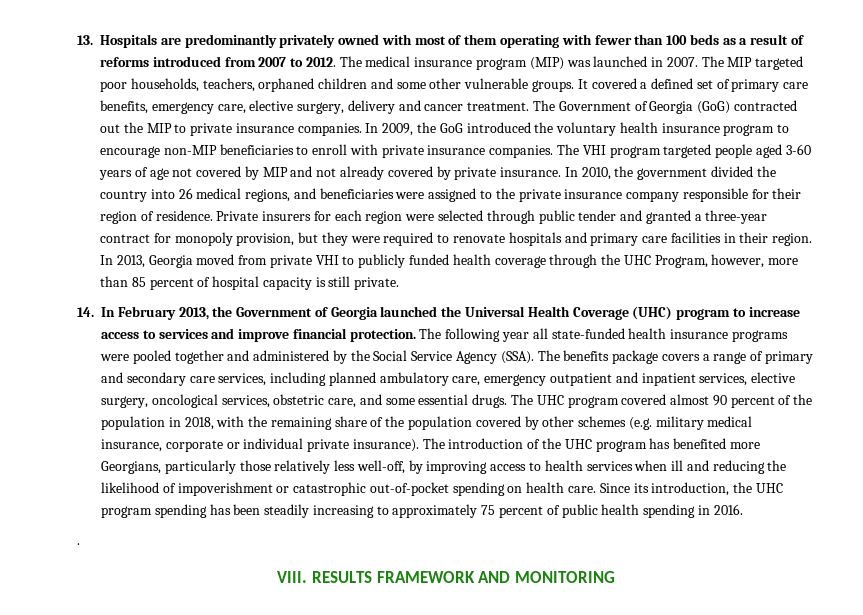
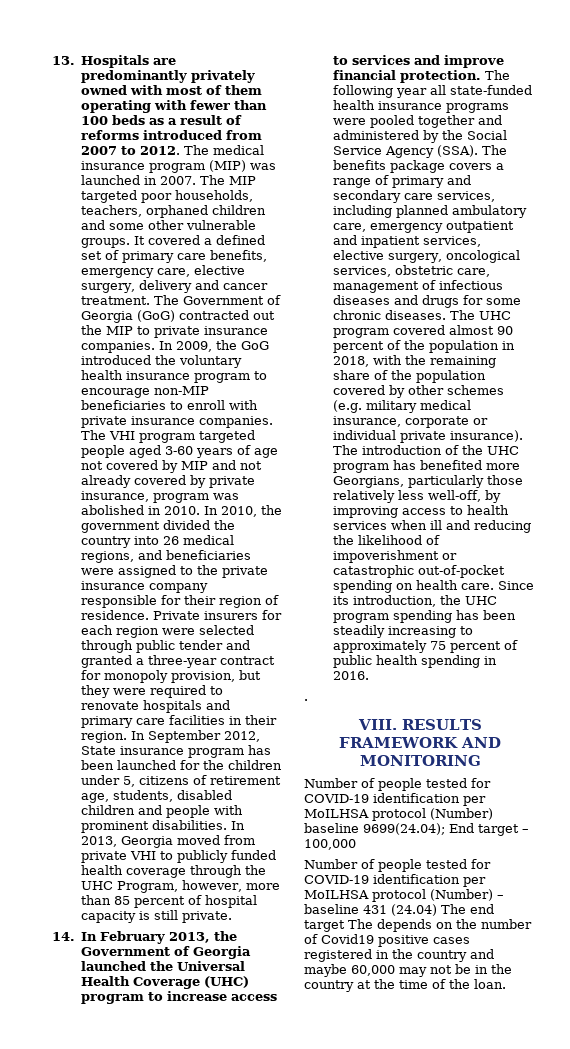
- The VHI program targeted people aged 3-60 years of age not covered by MIP and not already covered by private insurance.
+ The VHI program targeted people aged 3-60 years of age not covered by MIP and not already covered by private insurance, program was abolished in 2010.
- In 2013, Georgia moved from private VHI to publicly funded health coverage through the UHC Program, however, more than 85 percent of hospital capacity is still private.
+ In September 2012, State insurance program has been launched for the children under 5, citizens of retirement age, students, disabled children and people with prominent disabilities. In 2013, Georgia moved from private VHI to publicly funded health coverage through the UHC Program, however, more than 85 percent of hospital capacity is still private.
- The benefits package covers a range of primary and secondary care services, including planned ambulatory care, emergency outpatient and inpatient services, elective surgery, oncological services, obstetric care, and some essential drugs.
+ The benefits package covers a range of primary and secondary care services, including planned ambulatory care, emergency outpatient and inpatient services, elective surgery, oncological services, obstetric care, management of infectious diseases and drugs for some chronic diseases.
+ Number of people tested for COVID-19 identification per MoILHSA protocol (Number) baseline 9699(24.04); End target – 100,000
+ Number of people tested for COVID-19 identification per MoILHSA protocol (Number) – baseline 431 (24.04) The end target The depends on the number of Covid19 positive cases registered in the country and maybe 60,000 may not be in the country at the time of the loan.

